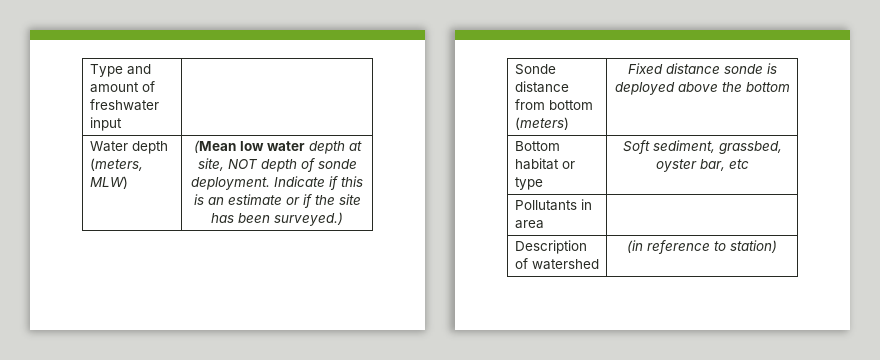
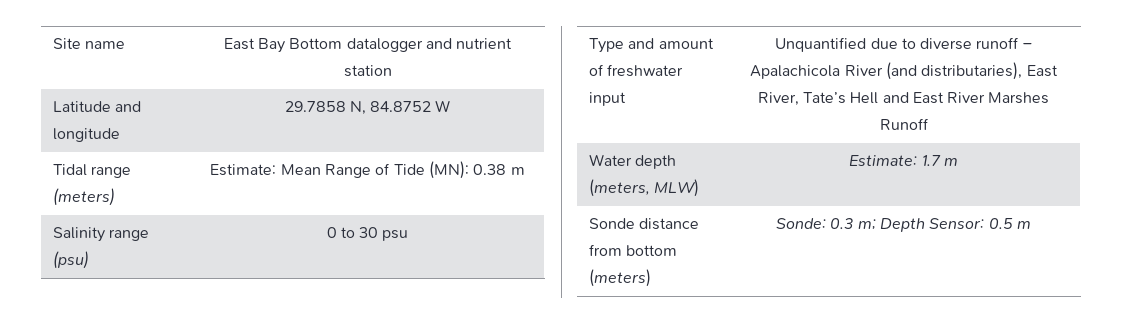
+ Site name | East Bay Bottom datalogger and nutrient station
+ Latitude and longitude | 29.7858 N, 84.8752 W
+ Tidal range (meters) | Estimate: Mean Range of Tide (MN): 0.38 m
+ Salinity range (psu) | 0 to 30 psu
- Type and amount of freshwater input |
- Water depth (meters, MLW) | (Mean low water depth at site, NOT depth of sonde deployment. Indicate if this is an estimate or if the site has been surveyed.)
+ Type and amount of freshwater input | Unquantified due to diverse runoff – Apalachicola River (and distributaries), East River, Tate’s Hell and East River Marshes Runoff
+ Water depth (meters, MLW) | Estimate: 1.7 m
- Sonde distance from bottom (meters) | Fixed distance sonde is deployed above the bottom
- Bottom habitat or type | Soft sediment, grassbed, oyster bar, etc
- Pollutants in area |
- Description of watershed | (in reference to station)
+ Sonde distance from bottom (meters) | Sonde: 0.3 m; Depth Sensor: 0.5 m

